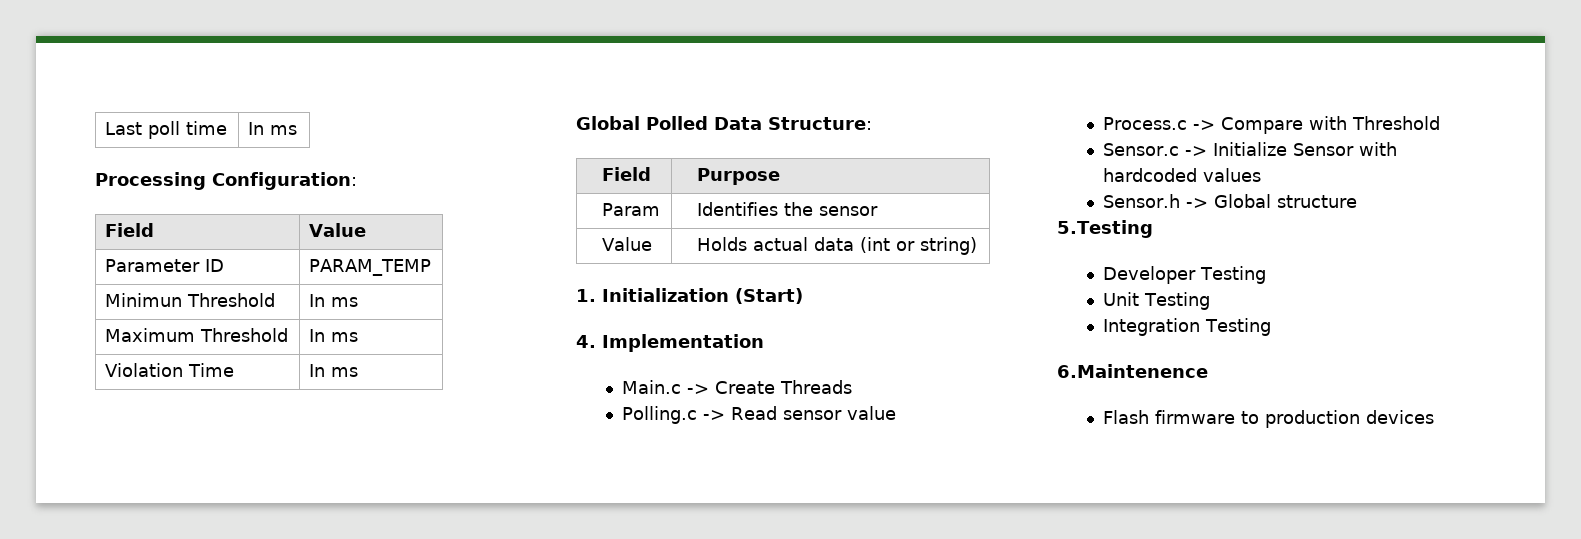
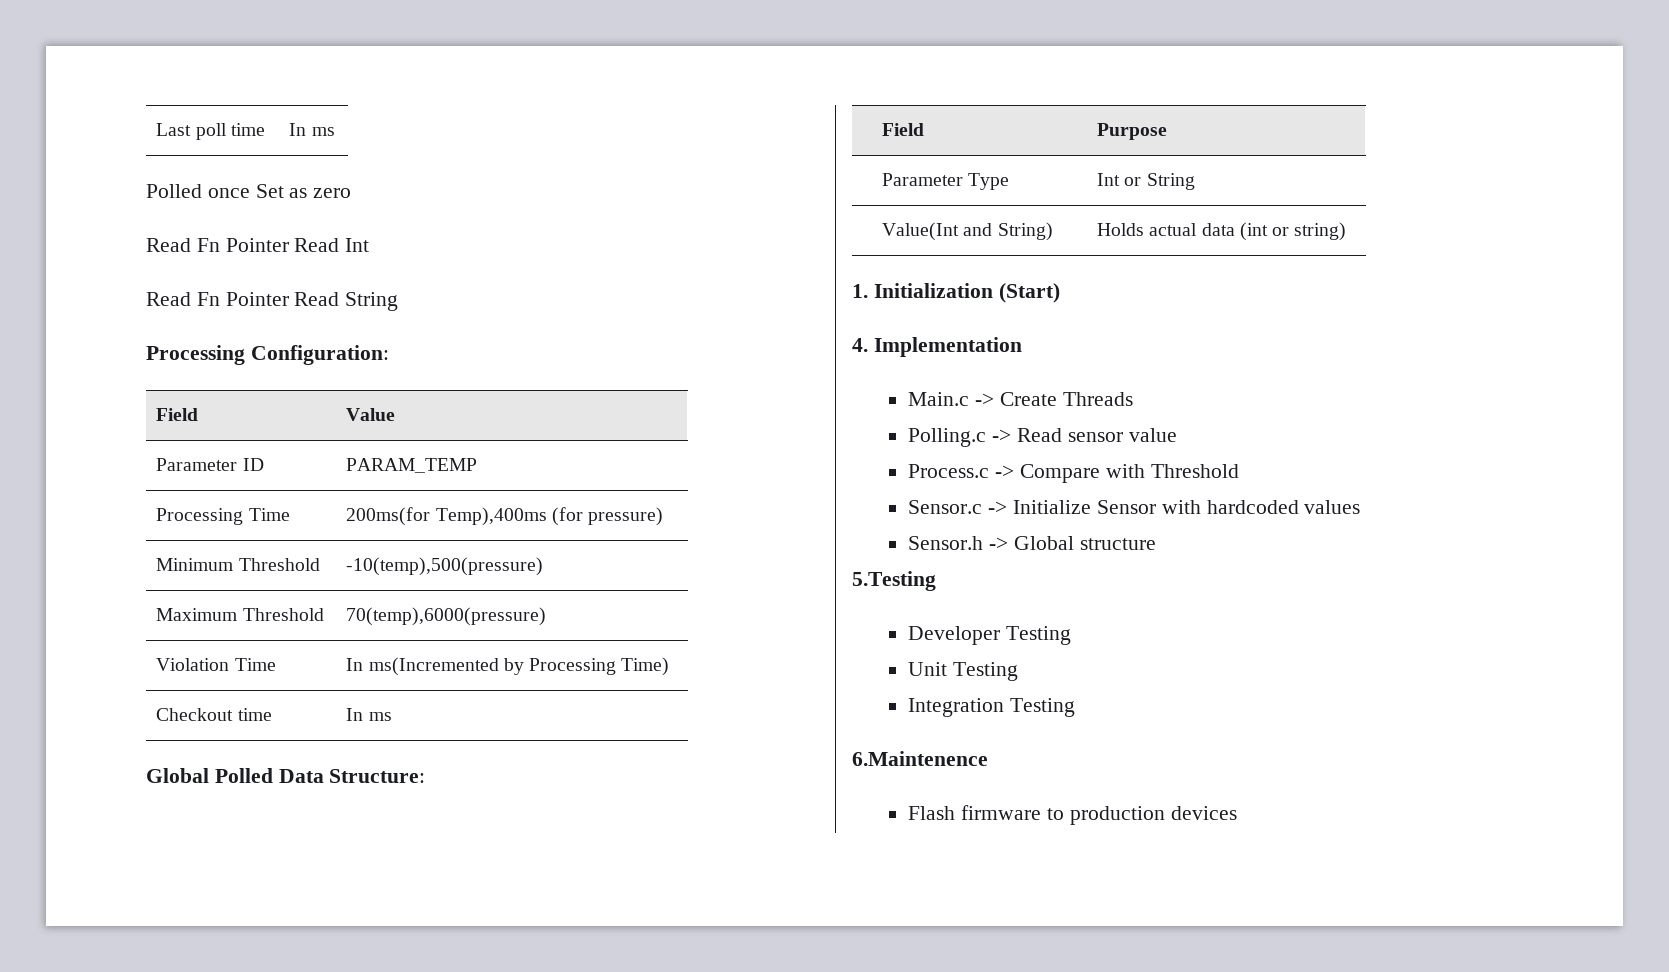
+ Polled once Set as zero
+ Read Fn Pointer Read Int
+ Read Fn Pointer Read String
- Minimun Threshold | In ms
+ Processing Time | 200ms(for Temp),400ms (for pressure)
+ Minimum Threshold | -10(temp),500(pressure)
- Maximum Threshold | In ms
+ Maximum Threshold | 70(temp),6000(pressure)
- Violation Time | In ms
+ Violation Time | In ms(Incremented by Processing Time)
+ Checkout time | In ms
- Param | Identifies the sensor
- Value | Holds actual data (int or string)
+ Parameter Type | Int or String
+ Value(Int and String) | Holds actual data (int or string)

